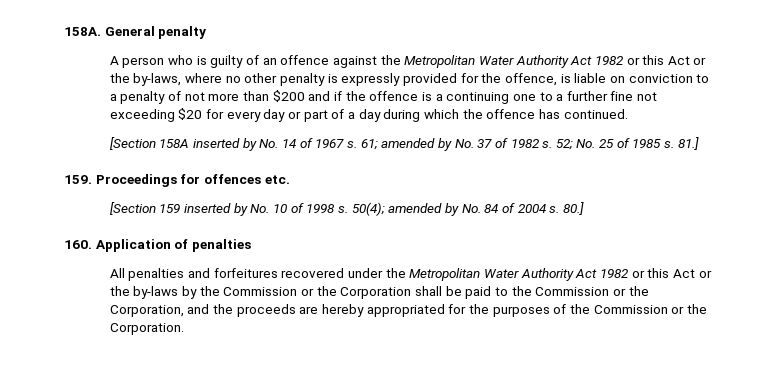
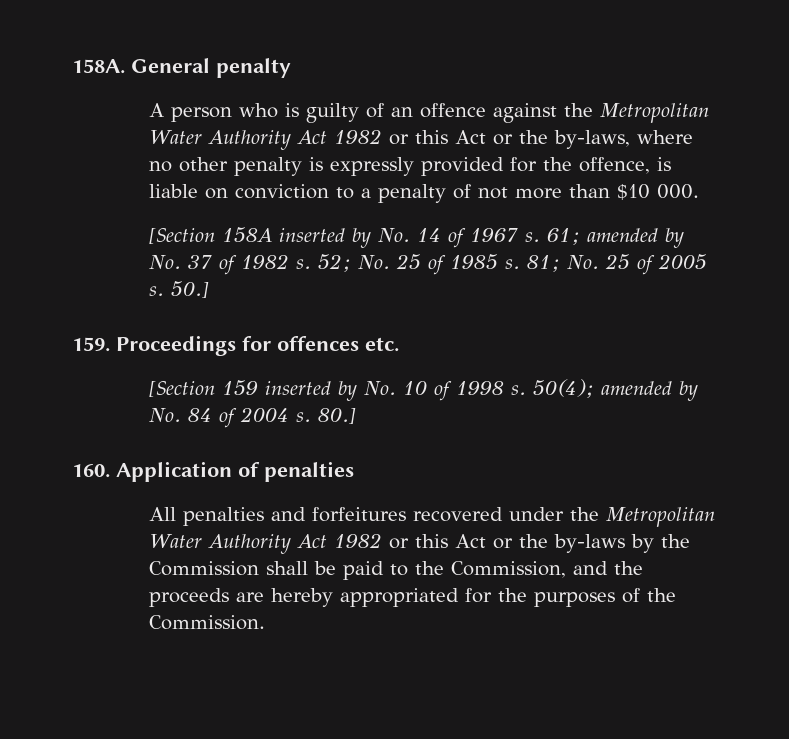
- A person who is guilty of an offence against the Metropolitan Water Authority Act 1982 or this Act or the by-laws, where no other penalty is expressly provided for the offence, is liable on conviction to a penalty of not more than $200 and if the offence is a continuing one to a further fine not exceeding $20 for every day or part of a day during which the offence has continued.
+ A person who is guilty of an offence against the Metropolitan Water Authority Act 1982 or this Act or the by-laws, where no other penalty is expressly provided for the offence, is liable on conviction to a penalty of not more than $10 000.
- 81.]
+ 81; No. 25 of 2005 s. 50.]
- All penalties and forfeitures recovered under the Metropolitan Water Authority Act 1982 or this Act or the by-laws by the Commission or the Corporation shall be paid to the Commission or the Corporation, and the proceeds are hereby appropriated for the purposes of the Commission or the Corporation.
+ All penalties and forfeitures recovered under the Metropolitan Water Authority Act 1982 or this Act or the by-laws by the Commission shall be paid to the Commission, and the proceeds are hereby appropriated for the purposes of the Commission.

